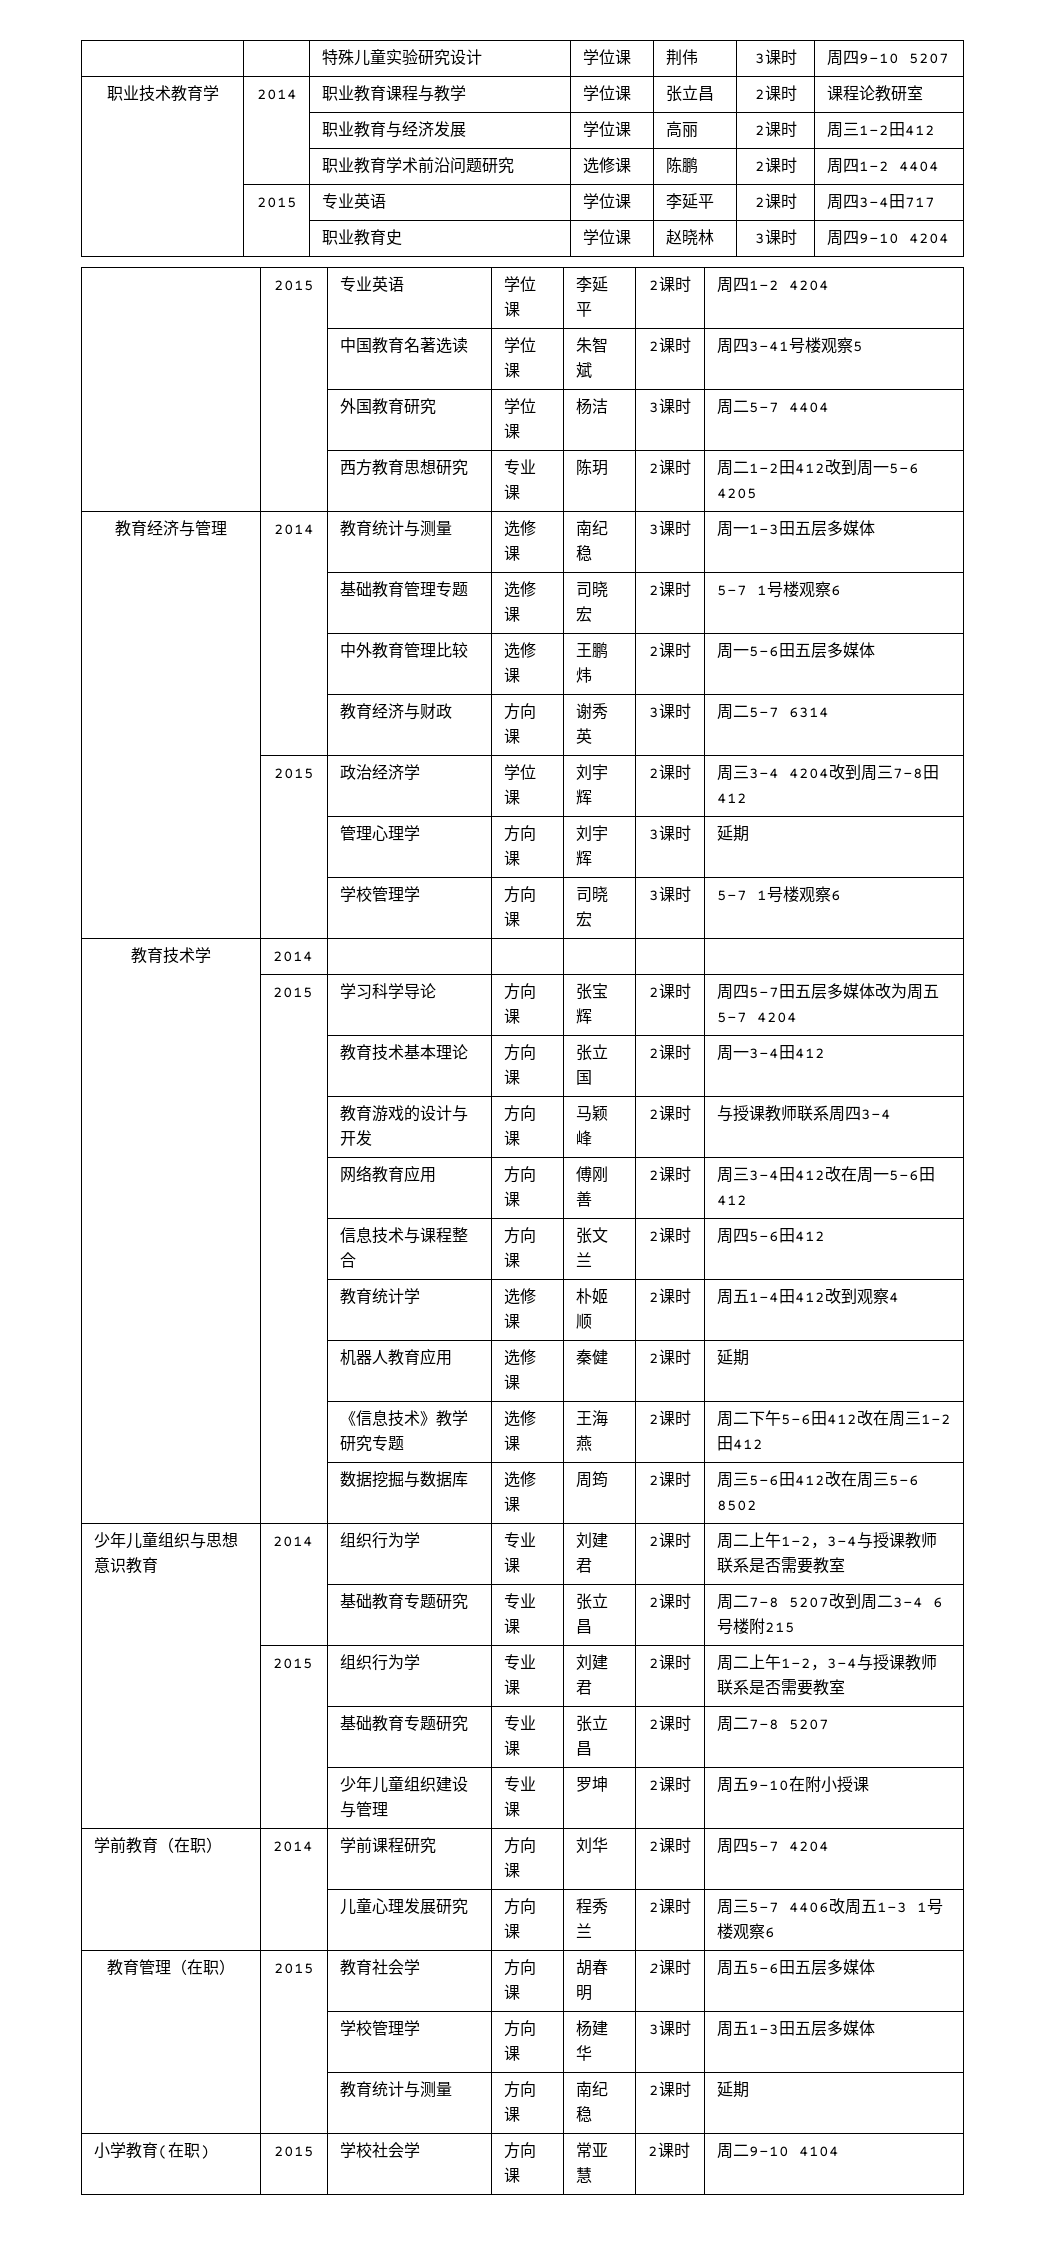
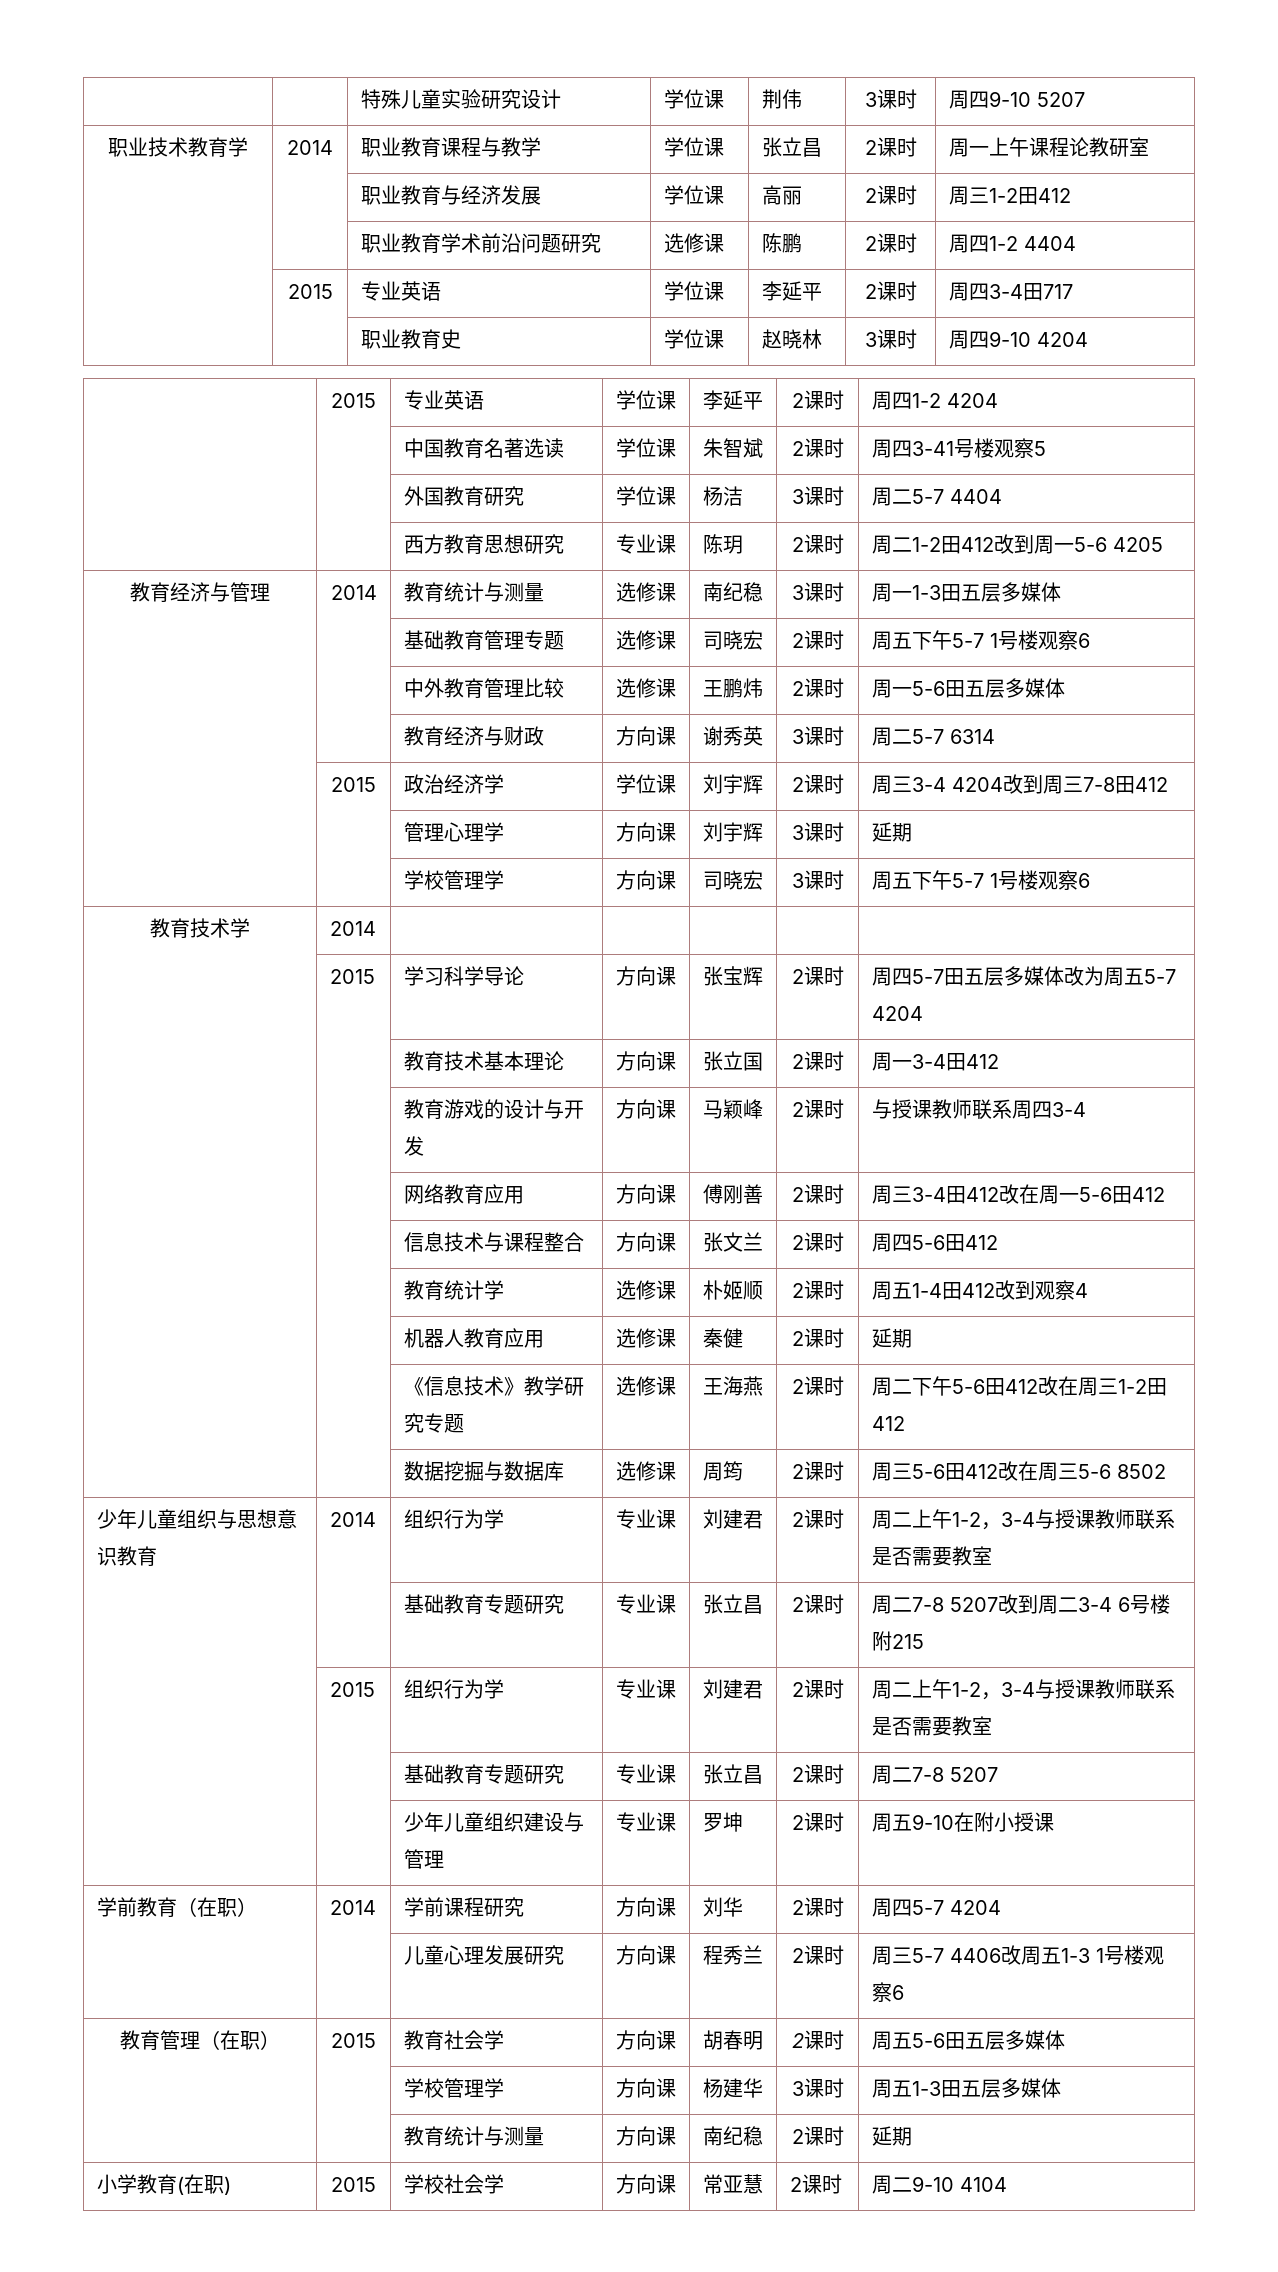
- 职业技术教育学 | 2014 | 职业教育课程与教学 | 学位课 | 张立昌 | 2课时 | 课程论教研室
+ 职业技术教育学 | 2014 | 职业教育课程与教学 | 学位课 | 张立昌 | 2课时 | 周一上午课程论教研室
- | | 基础教育管理专题 | 选修课 | 司晓宏 | 2课时 | 5-7 1号楼观察6
+ | | 基础教育管理专题 | 选修课 | 司晓宏 | 2课时 | 周五下午5-7 1号楼观察6
- | | 学校管理学 | 方向课 | 司晓宏 | 3课时 | 5-7 1号楼观察6
+ | | 学校管理学 | 方向课 | 司晓宏 | 3课时 | 周五下午5-7 1号楼观察6

